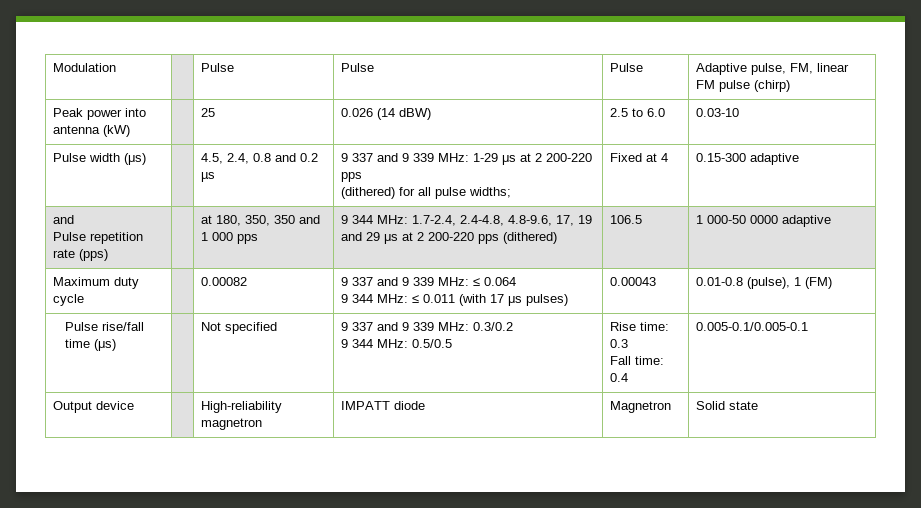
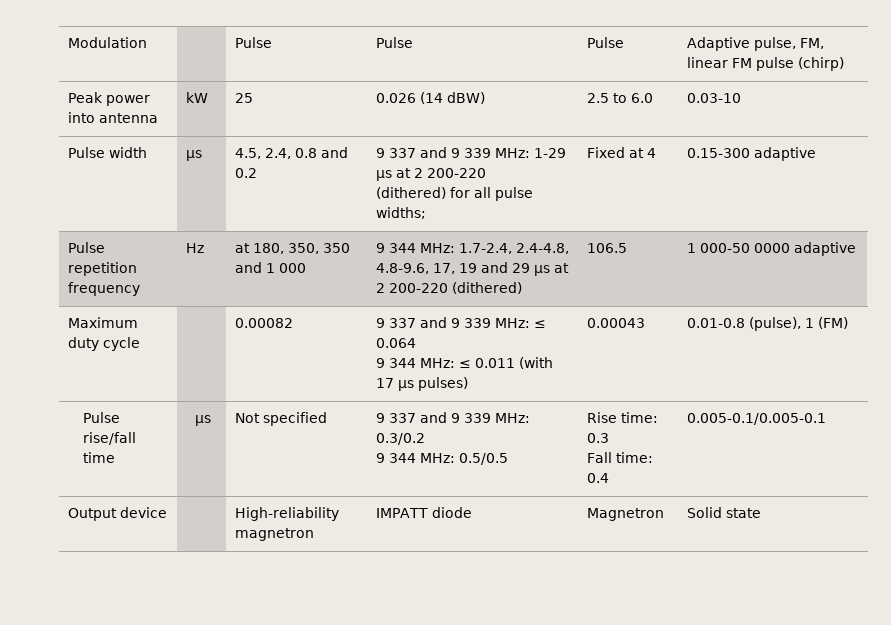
- Peak power into antenna (kW) | | 25 | 0.026 (14 dBW) | 2.5 to 6.0 | 0.03-10
+ Peak power into antenna | kW | 25 | 0.026 (14 dBW) | 2.5 to 6.0 | 0.03-10
- Pulse width (μs) | | 4.5, 2.4, 0.8 and 0.2 µs | 9 337 and 9 339 MHz: 1-29 μs at 2 200-220 pps
+ Pulse width | μs | 4.5, 2.4, 0.8 and 0.2 | 9 337 and 9 339 MHz: 1-29 μs at 2 200-220
  (dithered) for all pulse widths; | Fixed at 4 | 0.15-300 adaptive
- and
- Pulse repetition rate (pps) | | at 180, 350, 350 and 1 000 pps | 9 344 MHz: 1.7-2.4, 2.4-4.8, 4.8-9.6, 17, 19 and 29 μs at 2 200-220 pps (dithered) | 106.5 | 1 000-50 0000 adaptive
+ Pulse repetition frequency | Hz | at 180, 350, 350 and 1 000 | 9 344 MHz: 1.7-2.4, 2.4-4.8, 4.8-9.6, 17, 19 and 29 μs at 2 200-220 (dithered) | 106.5 | 1 000-50 0000 adaptive
- Pulse rise/fall time (μs) | | Not specified | 9 337 and 9 339 MHz: 0.3/0.2
+ Pulse rise/fall time | μs | Not specified | 9 337 and 9 339 MHz: 0.3/0.2

